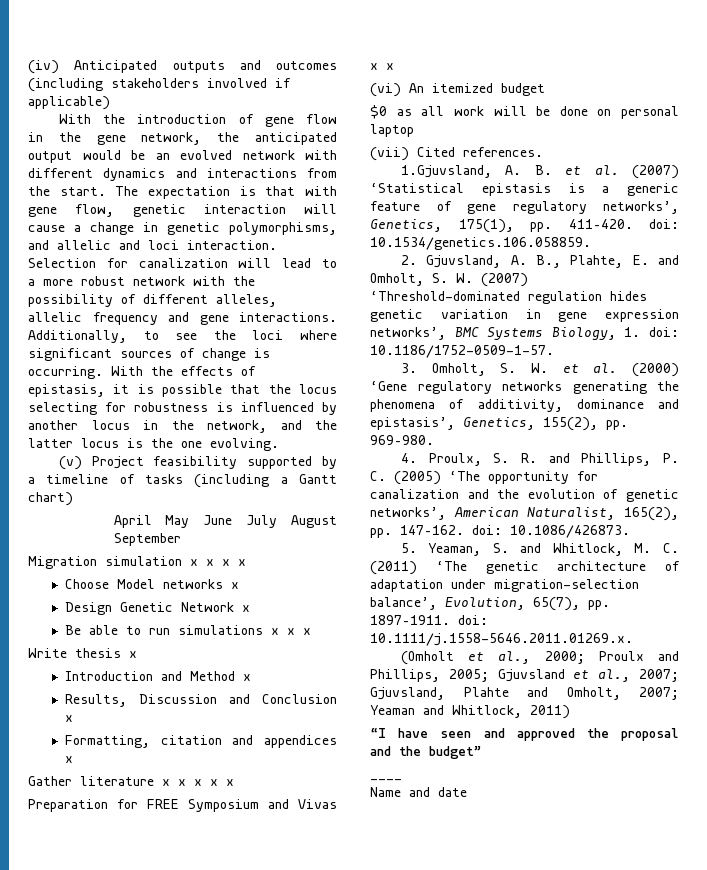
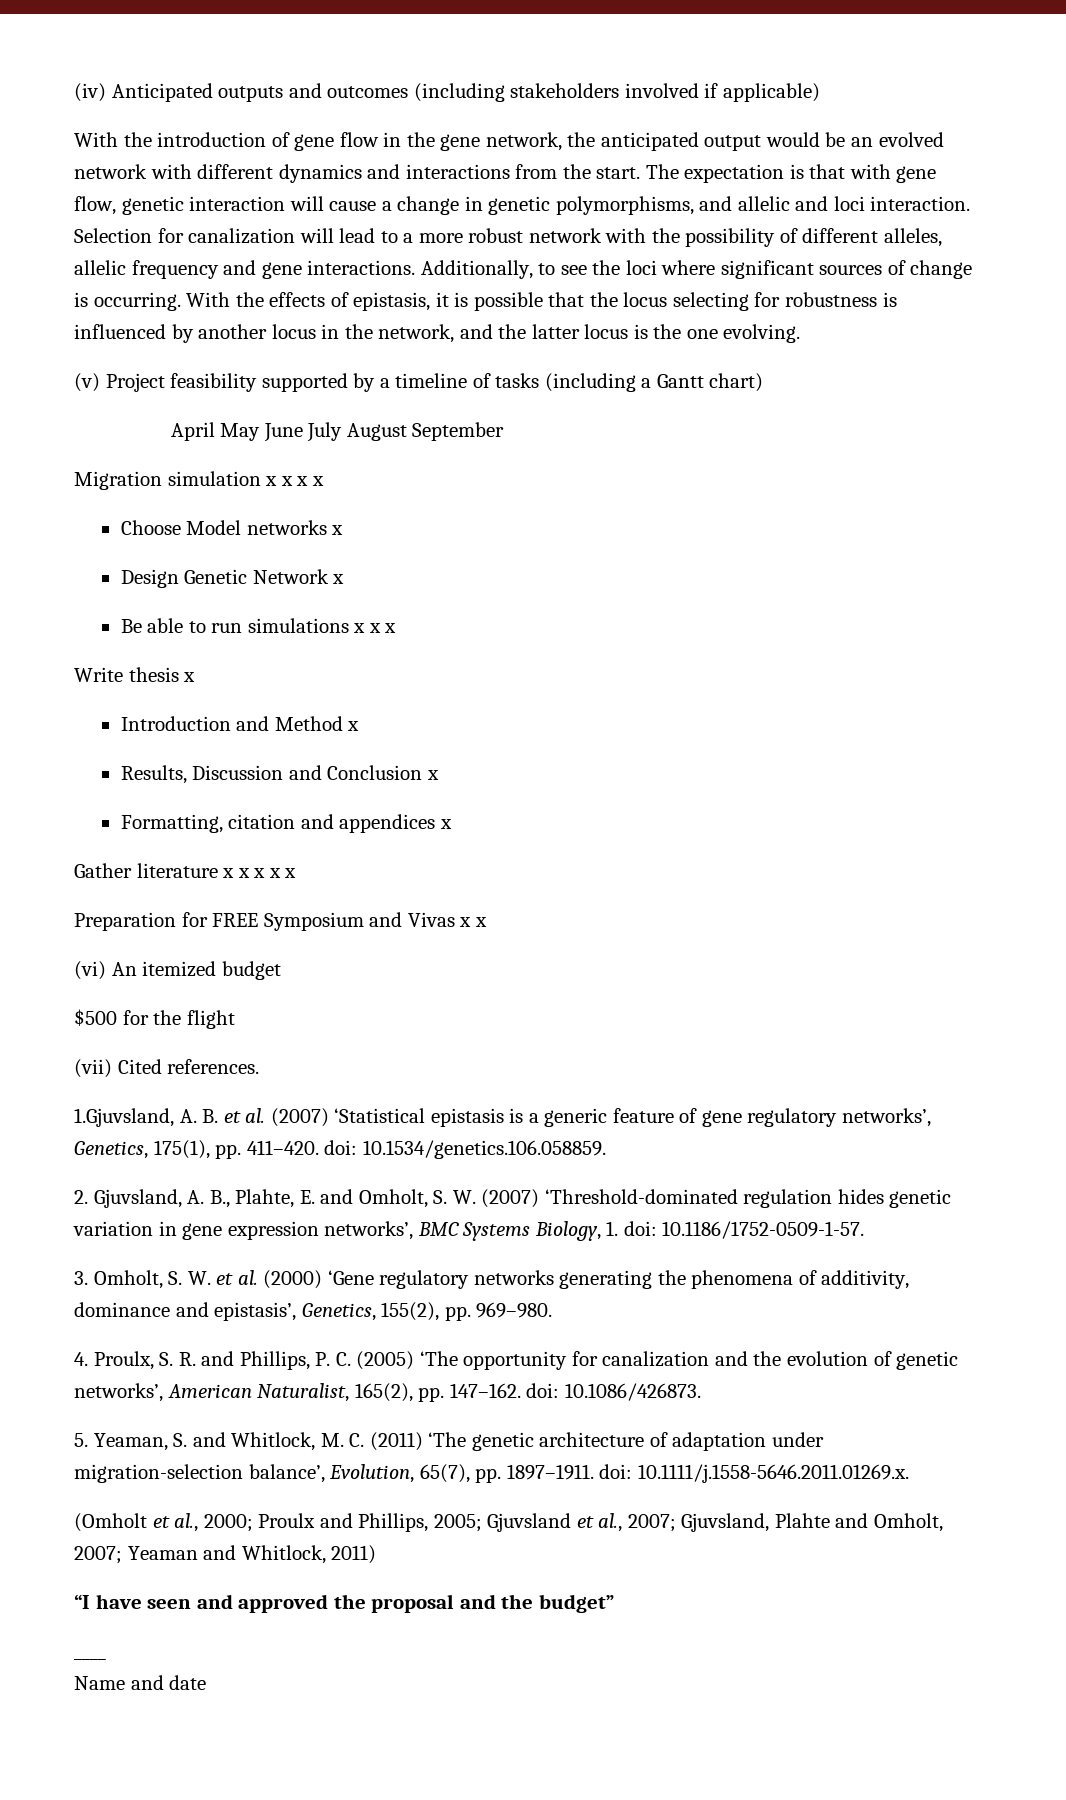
- $0 as all work will be done on personal laptop
+ $500 for the flight

